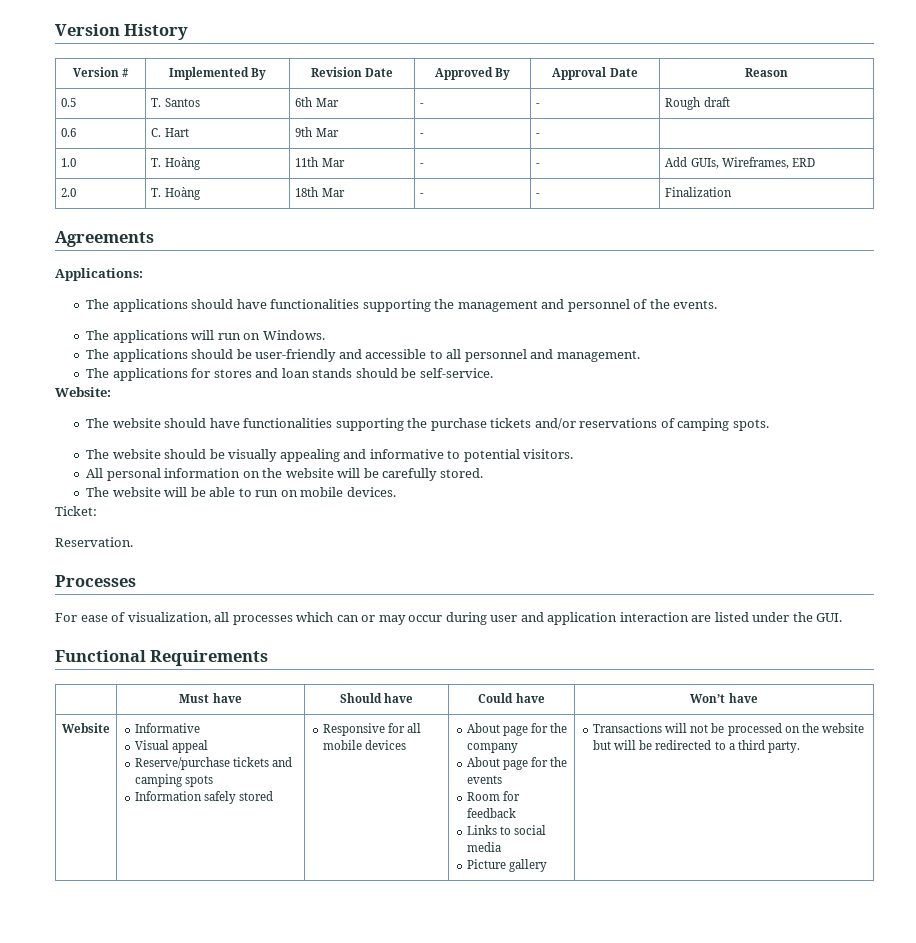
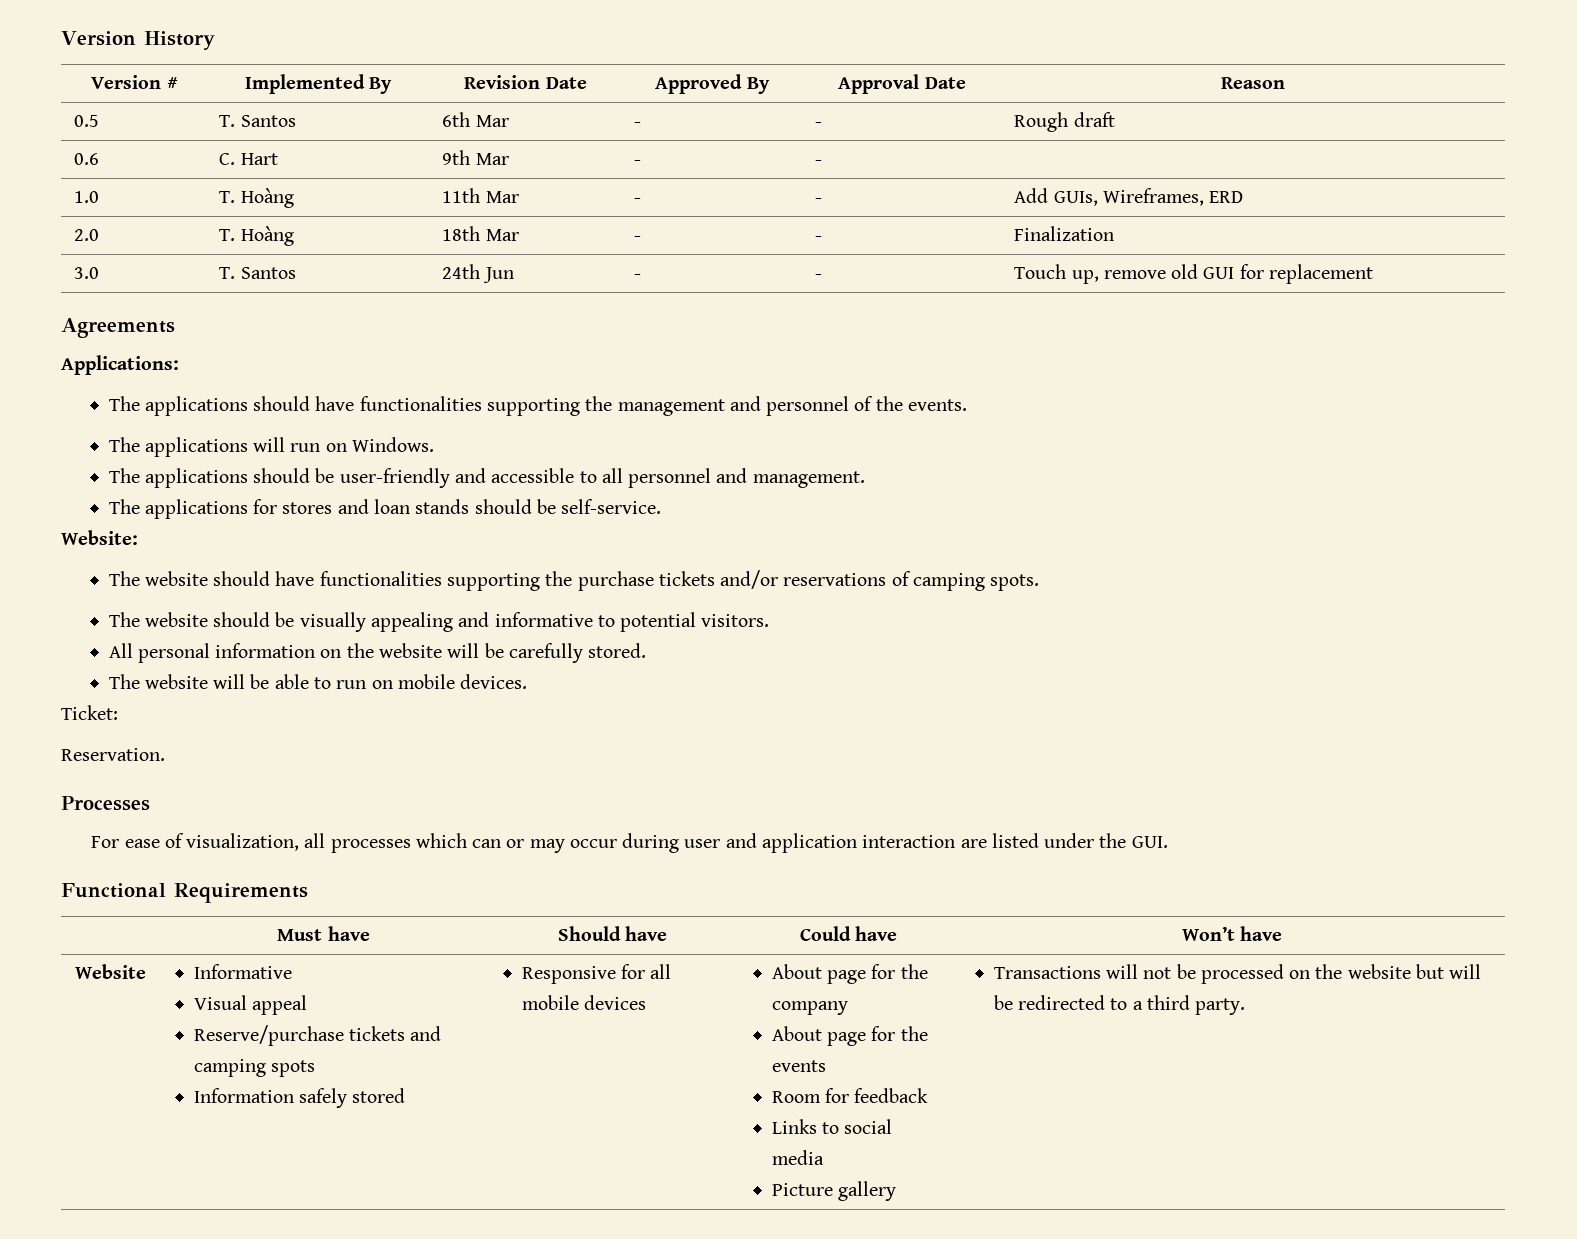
+ 3.0 | T. Santos | 24th Jun | - | - | Touch up, remove old GUI for replacement

